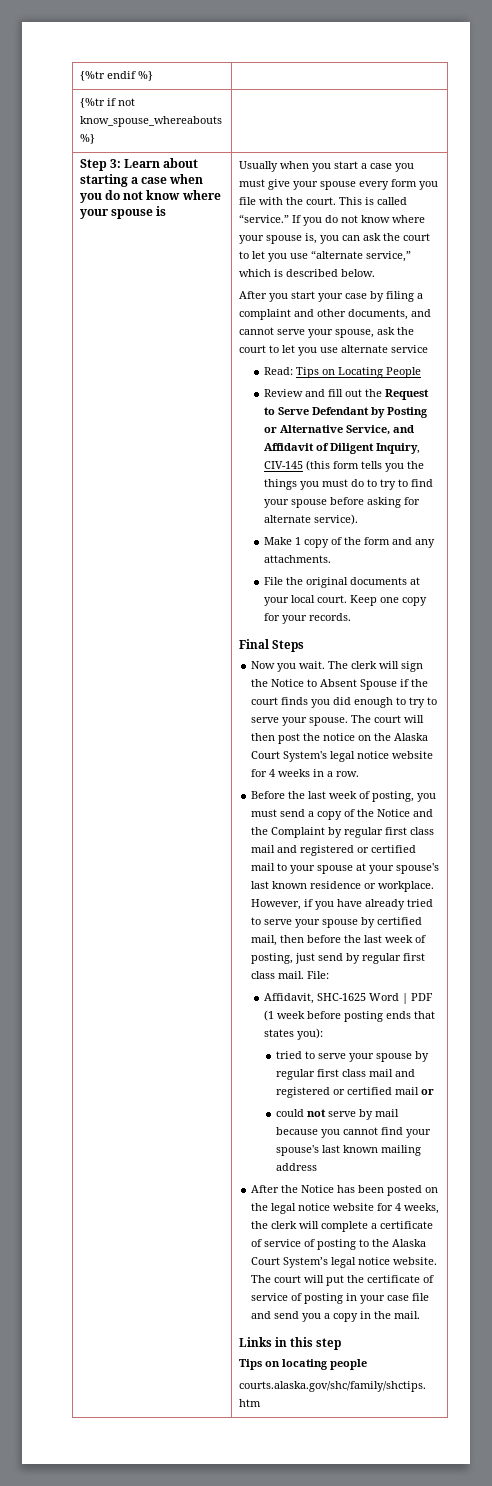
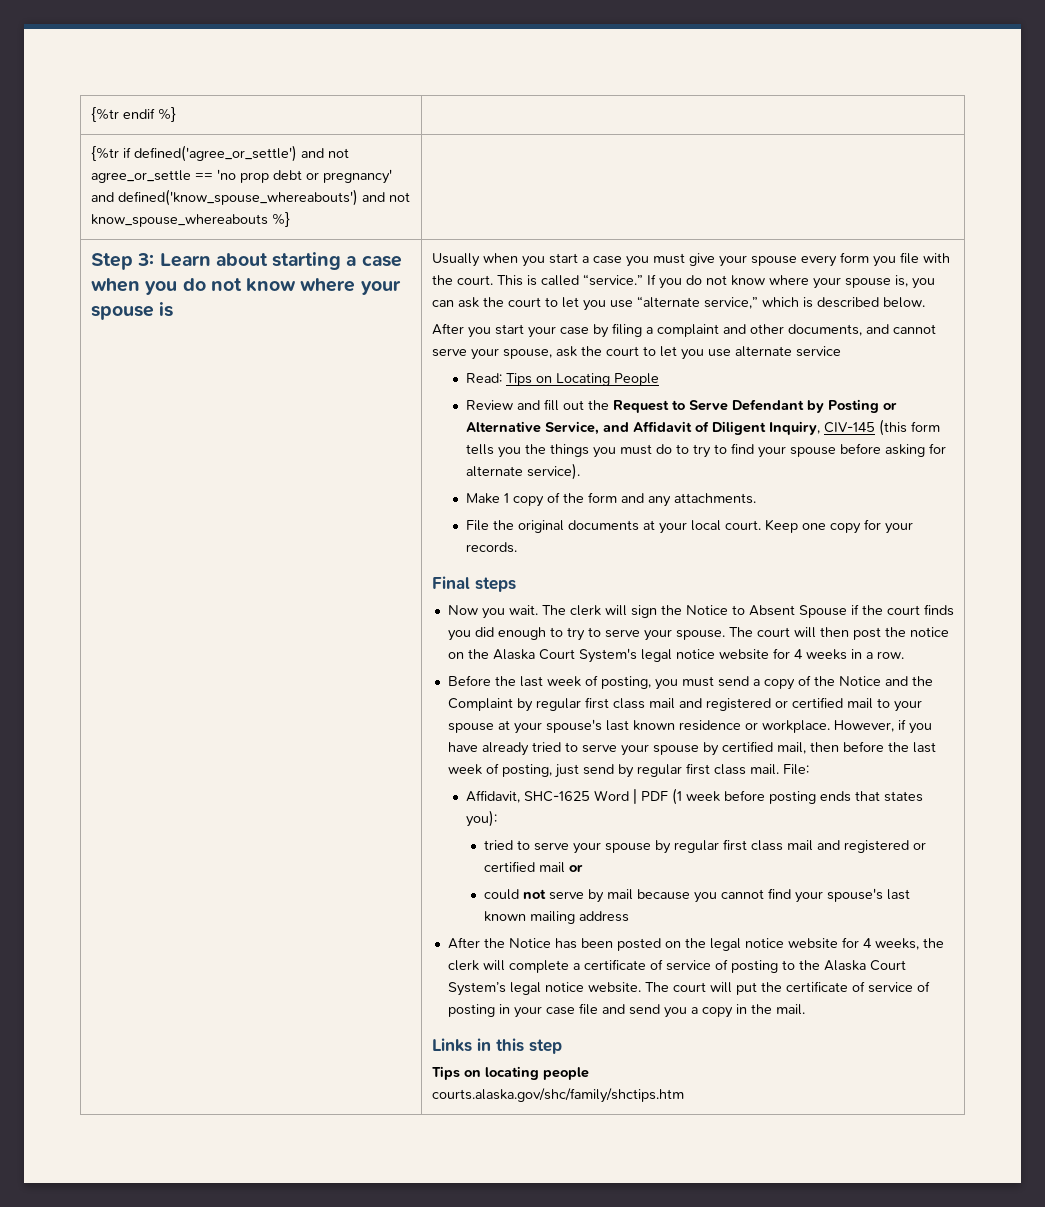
- {%tr if not know_spouse_whereabouts %} |
+ {%tr if defined('agree_or_settle') and not agree_or_settle == 'no prop debt or pregnancy' and defined('know_spouse_whereabouts') and not know_spouse_whereabouts %} |
- Final Steps
+ Final steps

